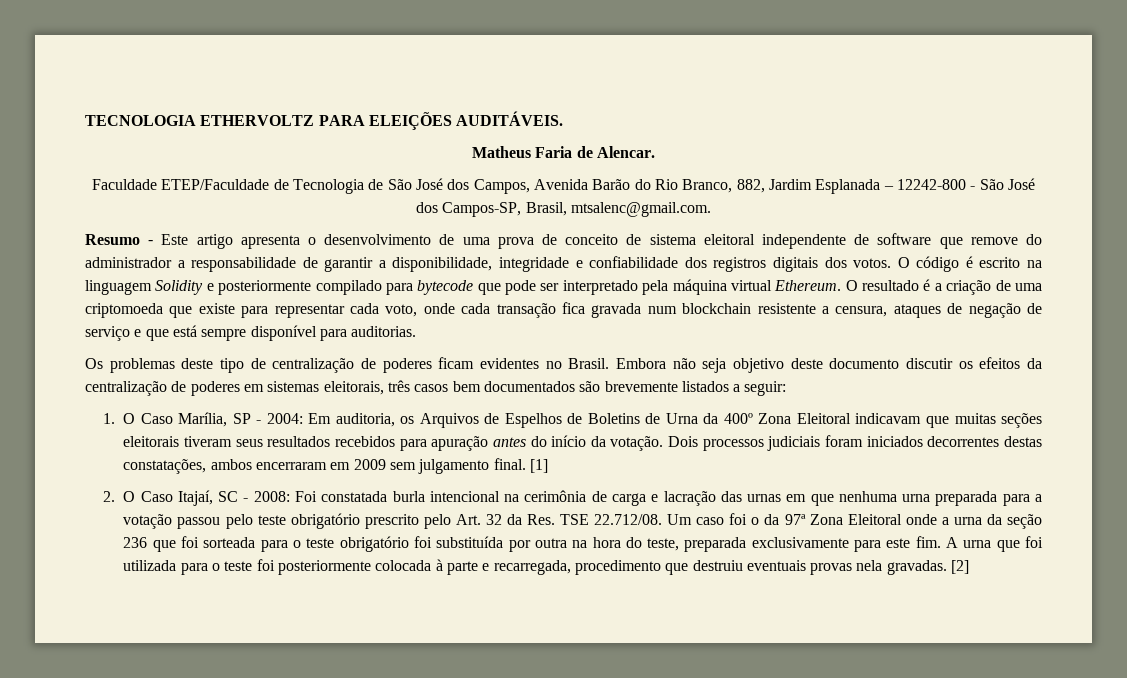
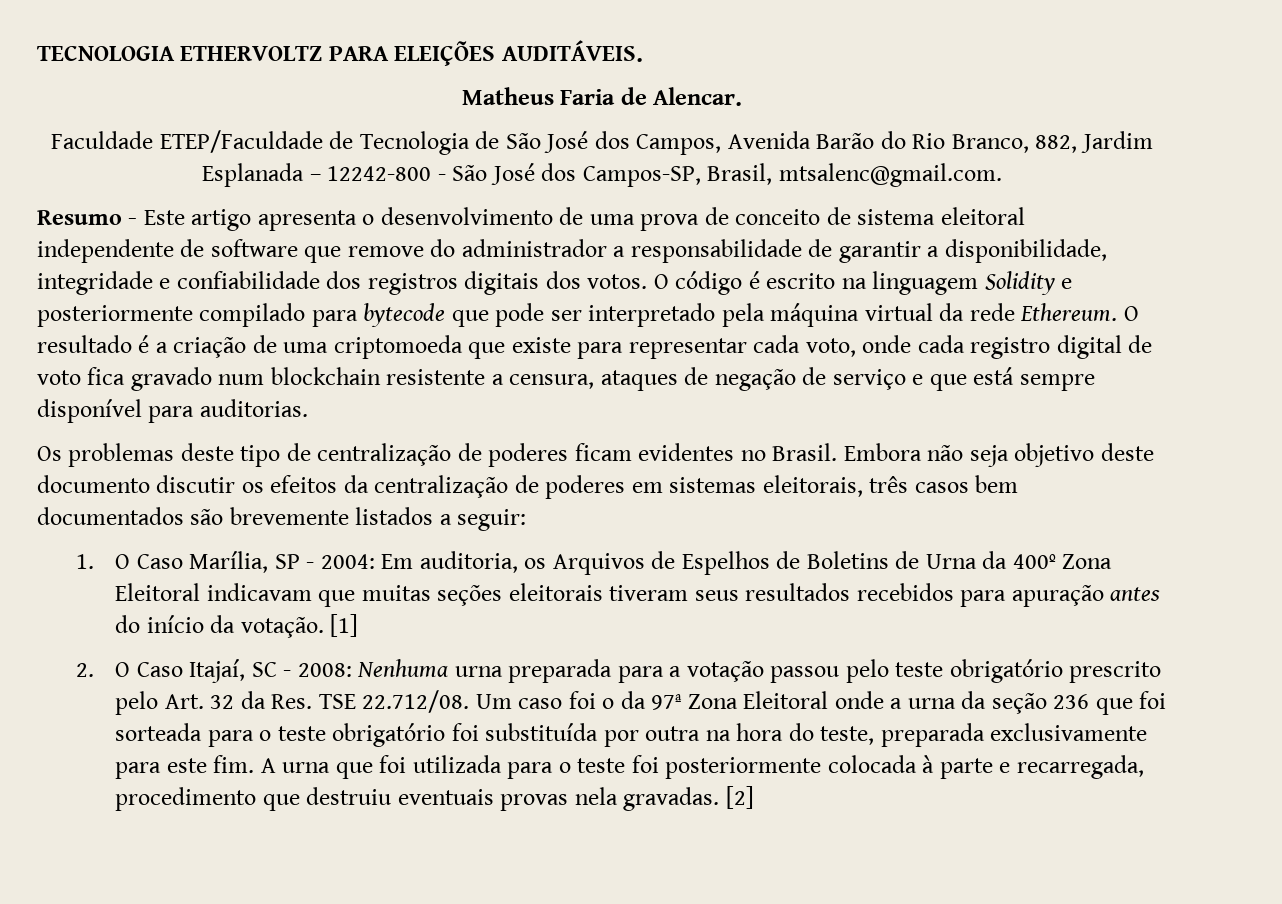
- O código é escrito na linguagem Solidity e posteriormente compilado para bytecode que pode ser interpretado pela máquina virtual Ethereum.
+ O código é escrito na linguagem Solidity e posteriormente compilado para bytecode que pode ser interpretado pela máquina virtual da rede Ethereum.
- O resultado é a criação de uma criptomoeda que existe para representar cada voto, onde cada transação fica gravada num blockchain resistente a censura, ataques de negação de serviço e que está sempre disponível para auditorias.
+ O resultado é a criação de uma criptomoeda que existe para representar cada voto, onde cada registro digital de voto fica gravado num blockchain resistente a censura, ataques de negação de serviço e que está sempre disponível para auditorias.
- Dois processos judiciais foram iniciados decorrentes destas constatações, ambos encerraram em 2009 sem julgamento final.
- 2. O Caso Itajaí, SC - 2008: Foi constatada burla intencional na cerimônia de carga e lacração das urnas em que nenhuma urna preparada para a votação passou pelo teste obrigatório prescrito pelo Art. 32 da Res. TSE 22.712/08. Um caso foi o da 97ª Zona Eleitoral onde a urna da seção 236 que foi sorteada para o teste obrigatório foi substituída por outra na hora do teste, preparada exclusivamente para este fim.
+ 2. O Caso Itajaí, SC - 2008: Nenhuma urna preparada para a votação passou pelo teste obrigatório prescrito pelo Art. 32 da Res. TSE 22.712/08. Um caso foi o da 97ª Zona Eleitoral onde a urna da seção 236 que foi sorteada para o teste obrigatório foi substituída por outra na hora do teste, preparada exclusivamente para este fim.

